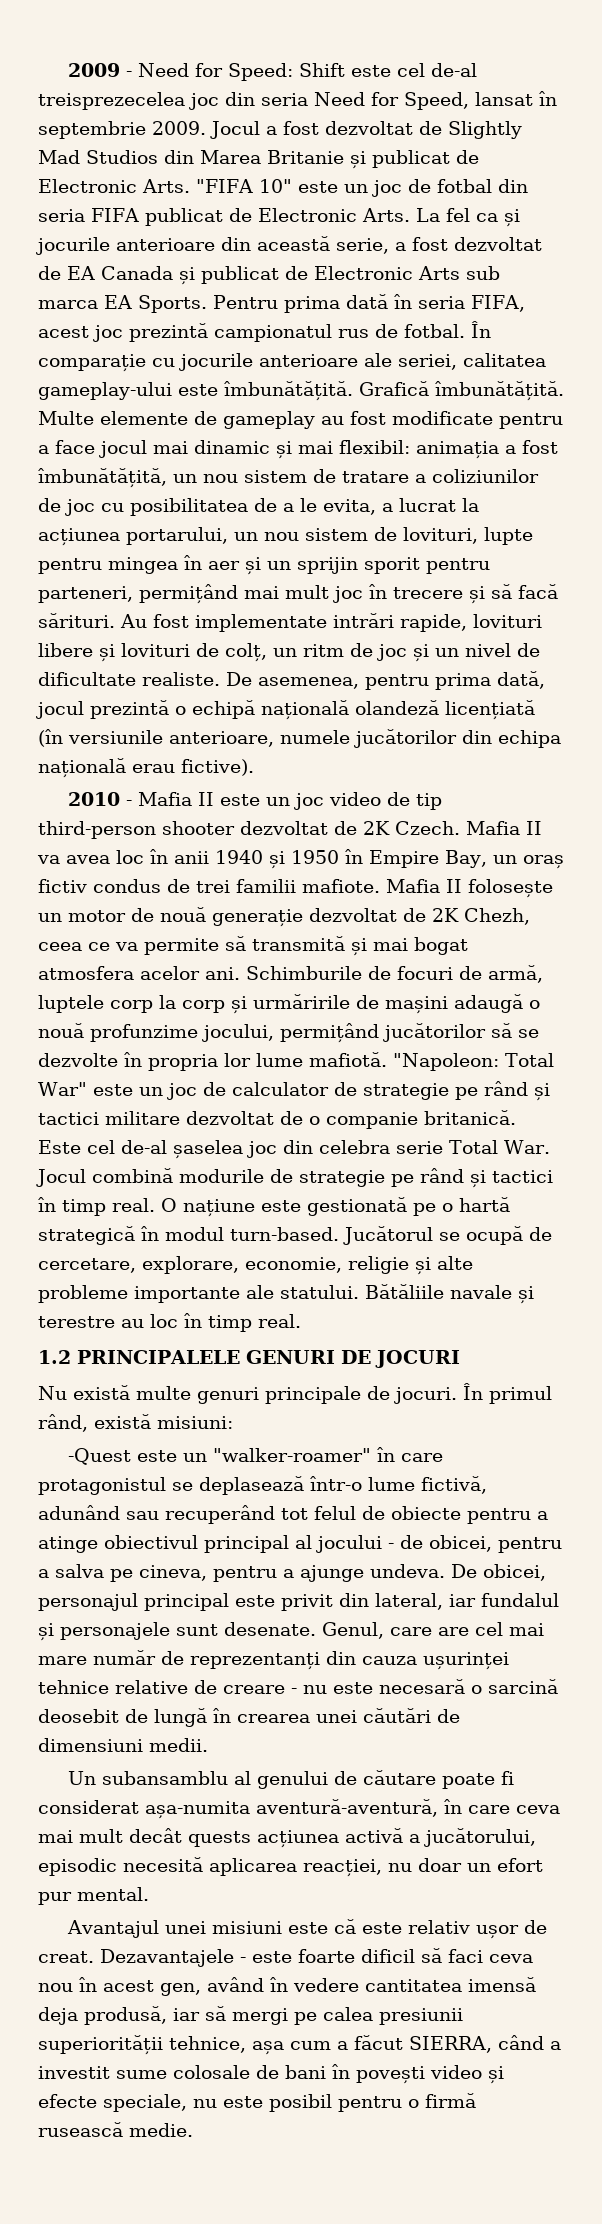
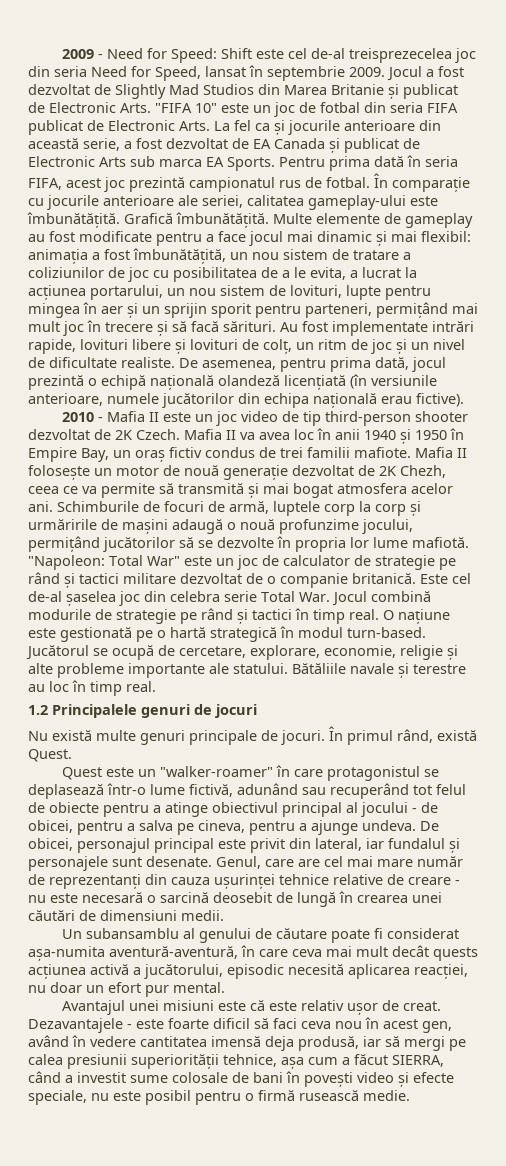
- 1.2 PRINCIPALELE GENURI DE JOCURI
+ 1.2 Principalele genuri de jocuri
- În primul rând, există misiuni:
- -Quest este un "walker-roamer" în care protagonistul se deplasează într-o lume fictivă, adunând sau recuperând tot felul de obiecte pentru a atinge obiectivul principal al jocului - de obicei, pentru a salva pe cineva, pentru a ajunge undeva.
+ În primul rând, există Quest.
+ Quest este un "walker-roamer" în care protagonistul se deplasează într-o lume fictivă, adunând sau recuperând tot felul de obiecte pentru a atinge obiectivul principal al jocului - de obicei, pentru a salva pe cineva, pentru a ajunge undeva.

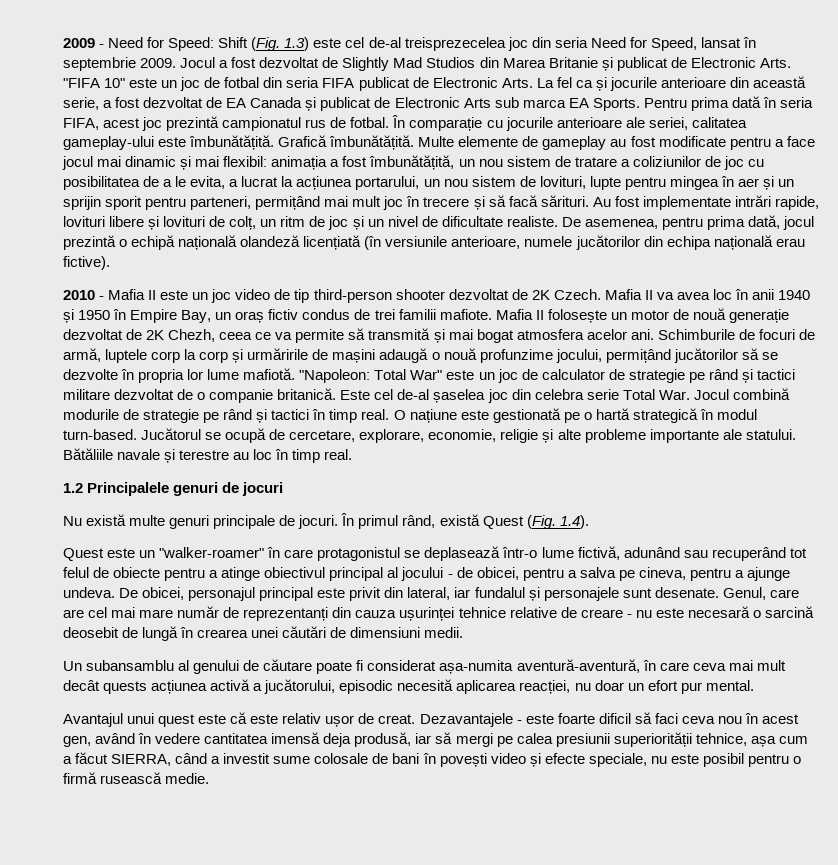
- 2009 - Need for Speed: Shift este cel de-al treisprezecelea joc din seria Need for Speed, lansat în septembrie 2009.
+ 2009 - Need for Speed: Shift (Fig. 1.3) este cel de-al treisprezecelea joc din seria Need for Speed, lansat în septembrie 2009.
- În primul rând, există Quest.
+ În primul rând, există Quest (Fig. 1.4).
- Avantajul unei misiuni este că este relativ ușor de creat.
+ Avantajul unui quest este că este relativ ușor de creat.

